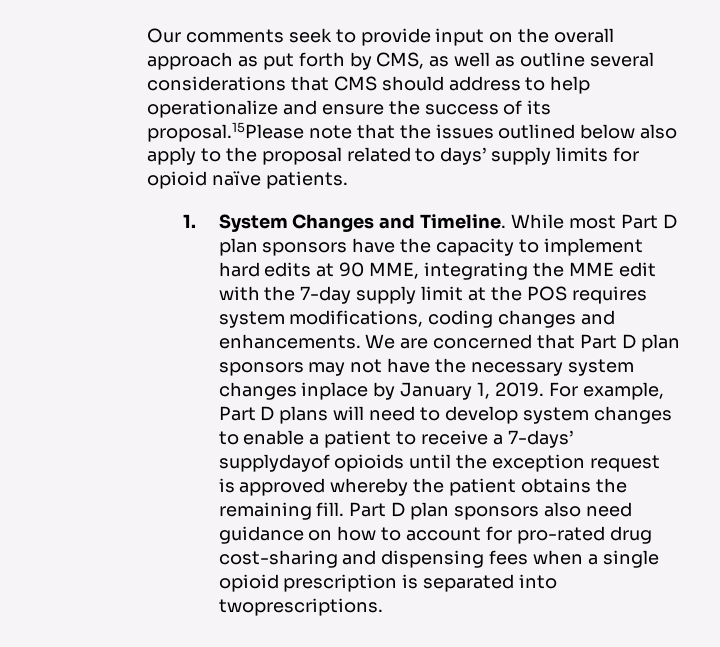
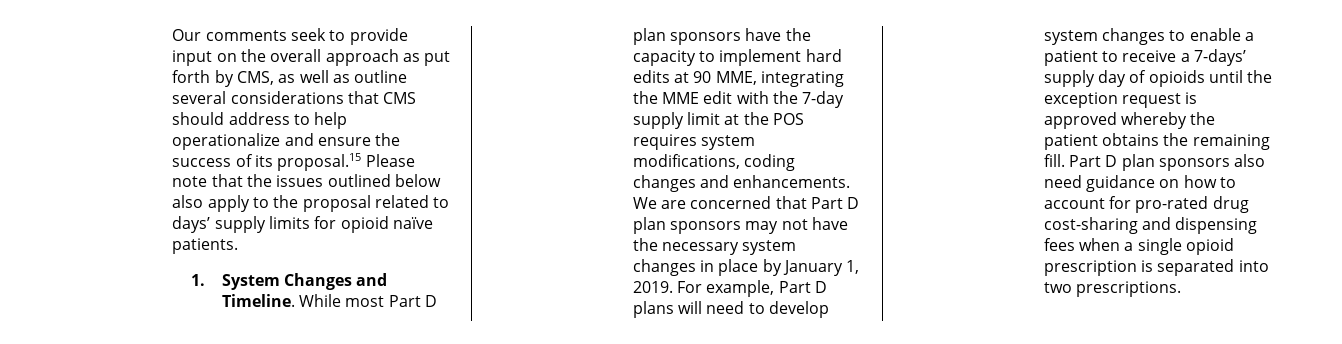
- Our comments seek to provide input on the overall approach as put forth by CMS, as well as outline several considerations that CMS should address to help operationalize and ensure the success of its proposal.15Please note that the issues outlined below also apply to the proposal related to days’ supply limits for opioid naïve patients.
+ Our comments seek to provide input on the overall approach as put forth by CMS, as well as outline several considerations that CMS should address to help operationalize and ensure the success of its proposal.15 Please note that the issues outlined below also apply to the proposal related to days’ supply limits for opioid naïve patients.
- We are concerned that Part D plan sponsors may not have the necessary system changes inplace by January 1, 2019.
+ We are concerned that Part D plan sponsors may not have the necessary system changes in place by January 1, 2019.
- For example, Part D plans will need to develop system changes to enable a patient to receive a 7-days’ supplydayof opioids until the exception request is approved whereby the patient obtains the remaining fill.
+ For example, Part D plans will need to develop system changes to enable a patient to receive a 7-days’ supply day of opioids until the exception request is approved whereby the patient obtains the remaining fill.
- Part D plan sponsors also need guidance on how to account for pro-rated drug cost-sharing and dispensing fees when a single opioid prescription is separated into twoprescriptions.
+ Part D plan sponsors also need guidance on how to account for pro-rated drug cost-sharing and dispensing fees when a single opioid prescription is separated into two prescriptions.

